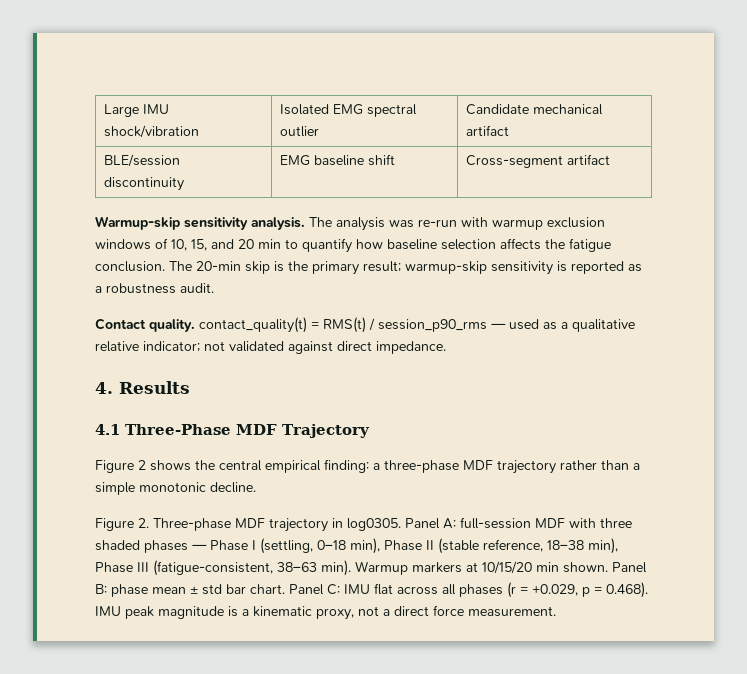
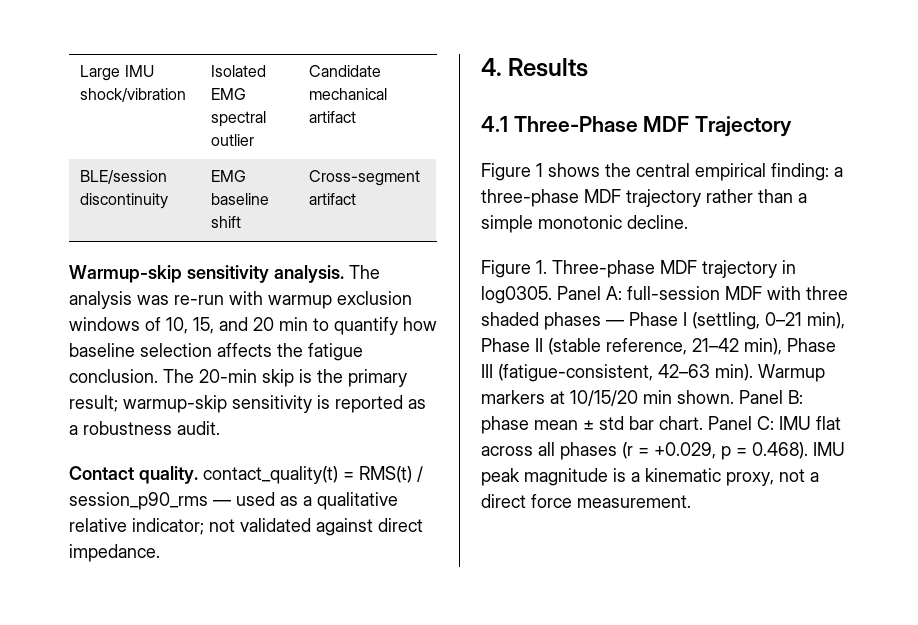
- Figure 2 shows the central empirical finding: a three-phase MDF trajectory rather than a simple monotonic decline.
+ Figure 1 shows the central empirical finding: a three-phase MDF trajectory rather than a simple monotonic decline.
- Figure 2. Three-phase MDF trajectory in log0305.
+ Figure 1. Three-phase MDF trajectory in log0305.
- Panel A: full-session MDF with three shaded phases — Phase I (settling, 0–18 min), Phase II (stable reference, 18–38 min), Phase III (fatigue-consistent, 38–63 min).
+ Panel A: full-session MDF with three shaded phases — Phase I (settling, 0–21 min), Phase II (stable reference, 21–42 min), Phase III (fatigue-consistent, 42–63 min).

